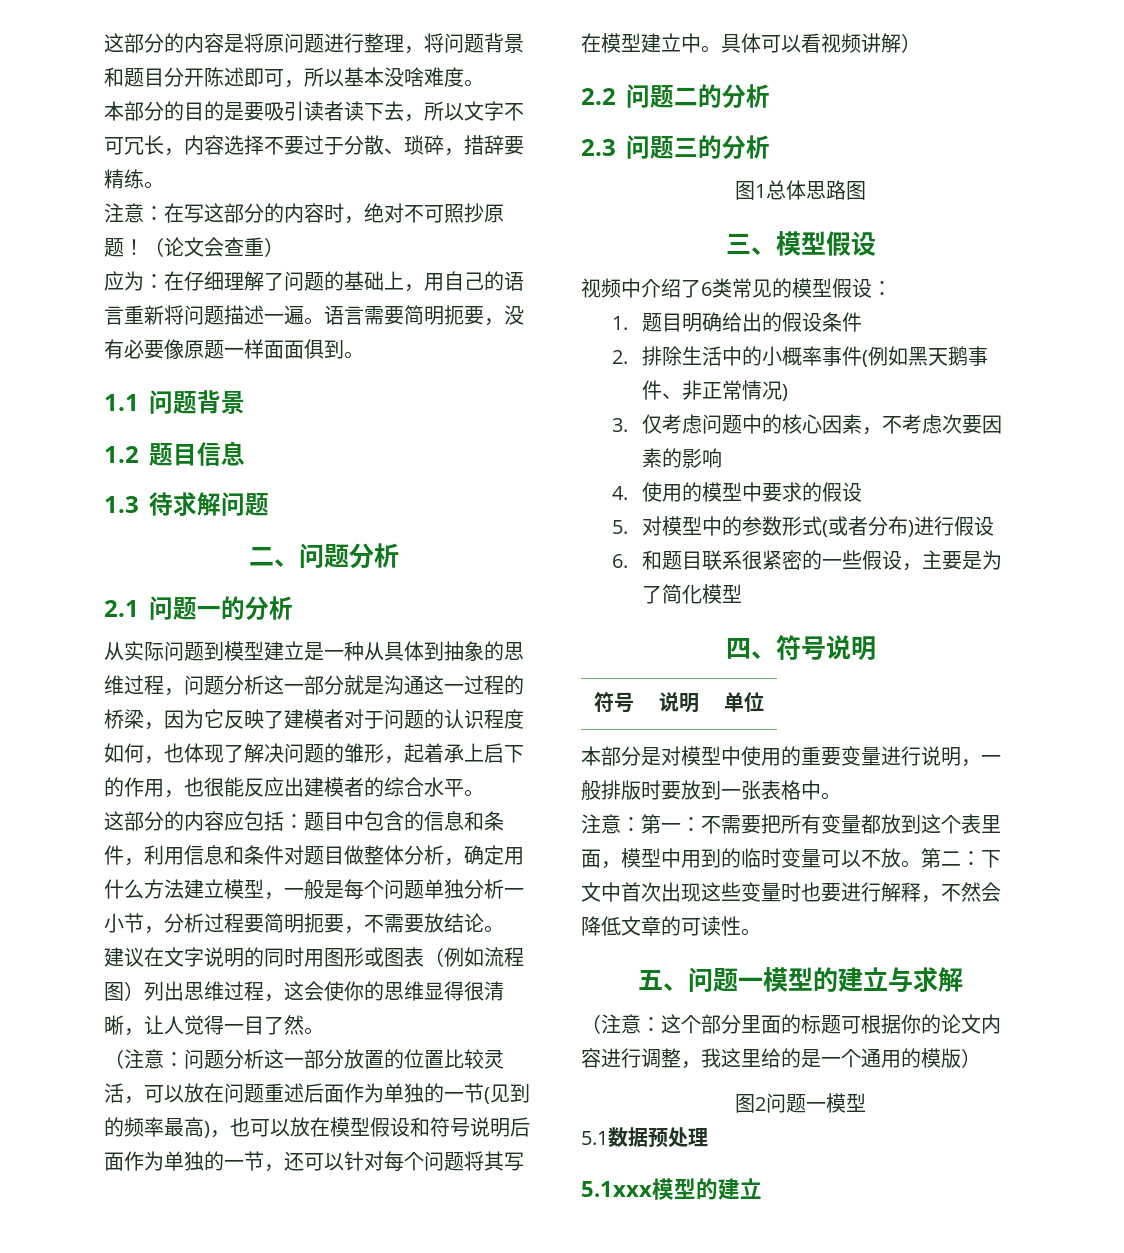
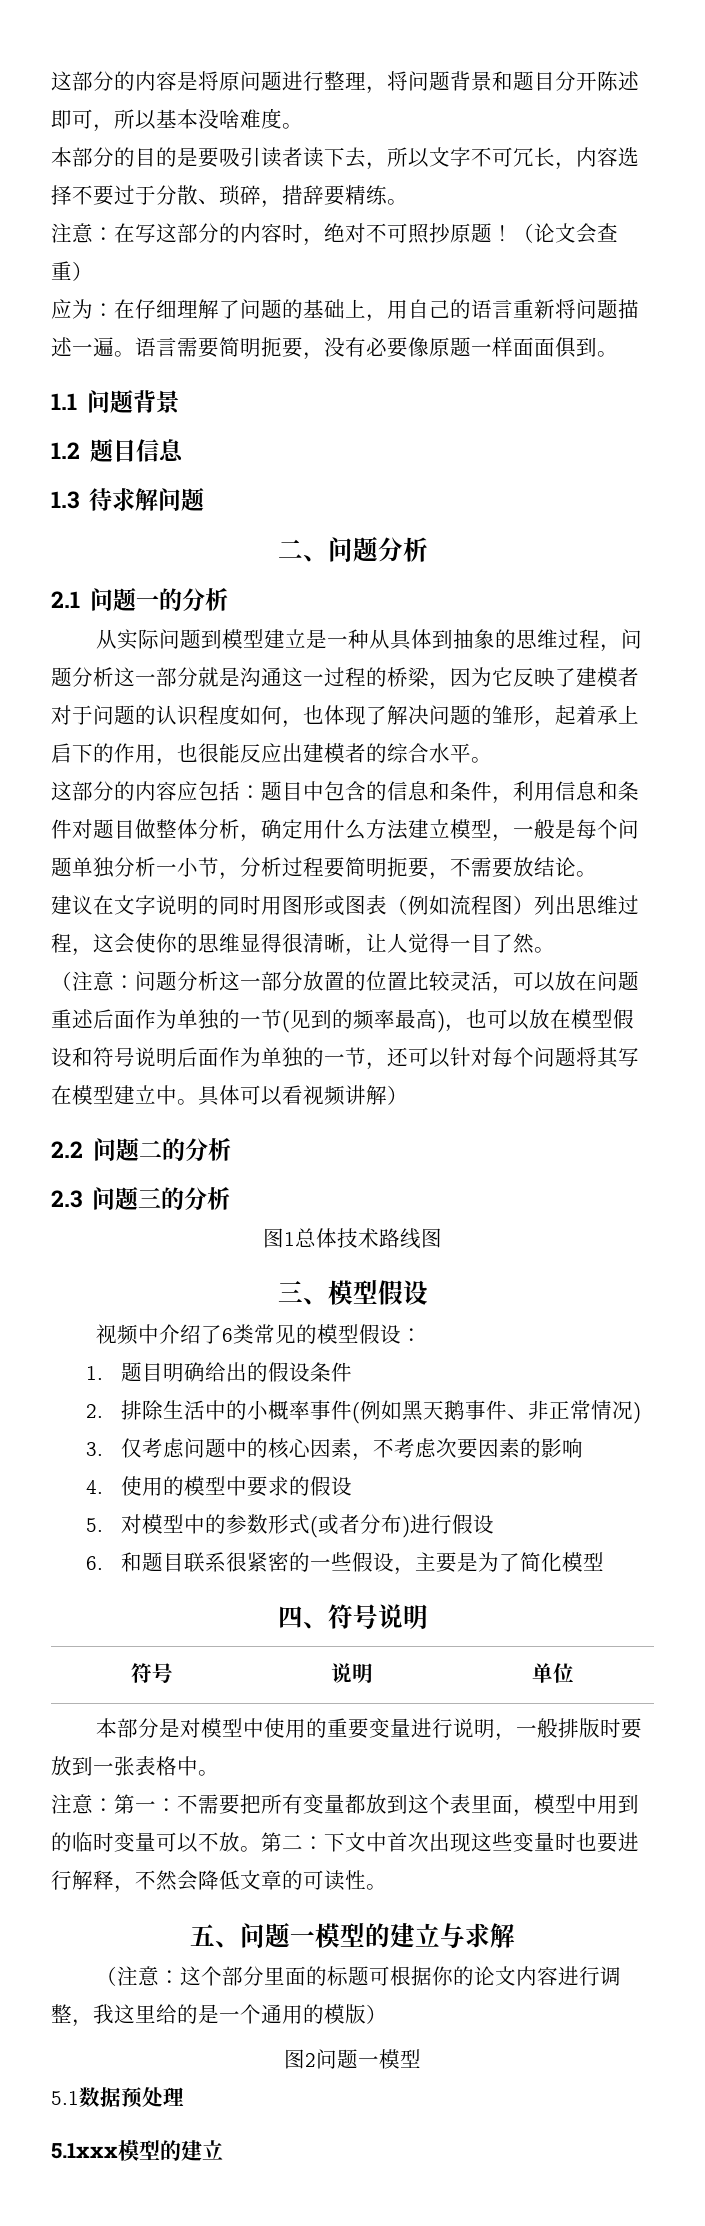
- 图1总体思路图
+ 图1总体技术路线图

